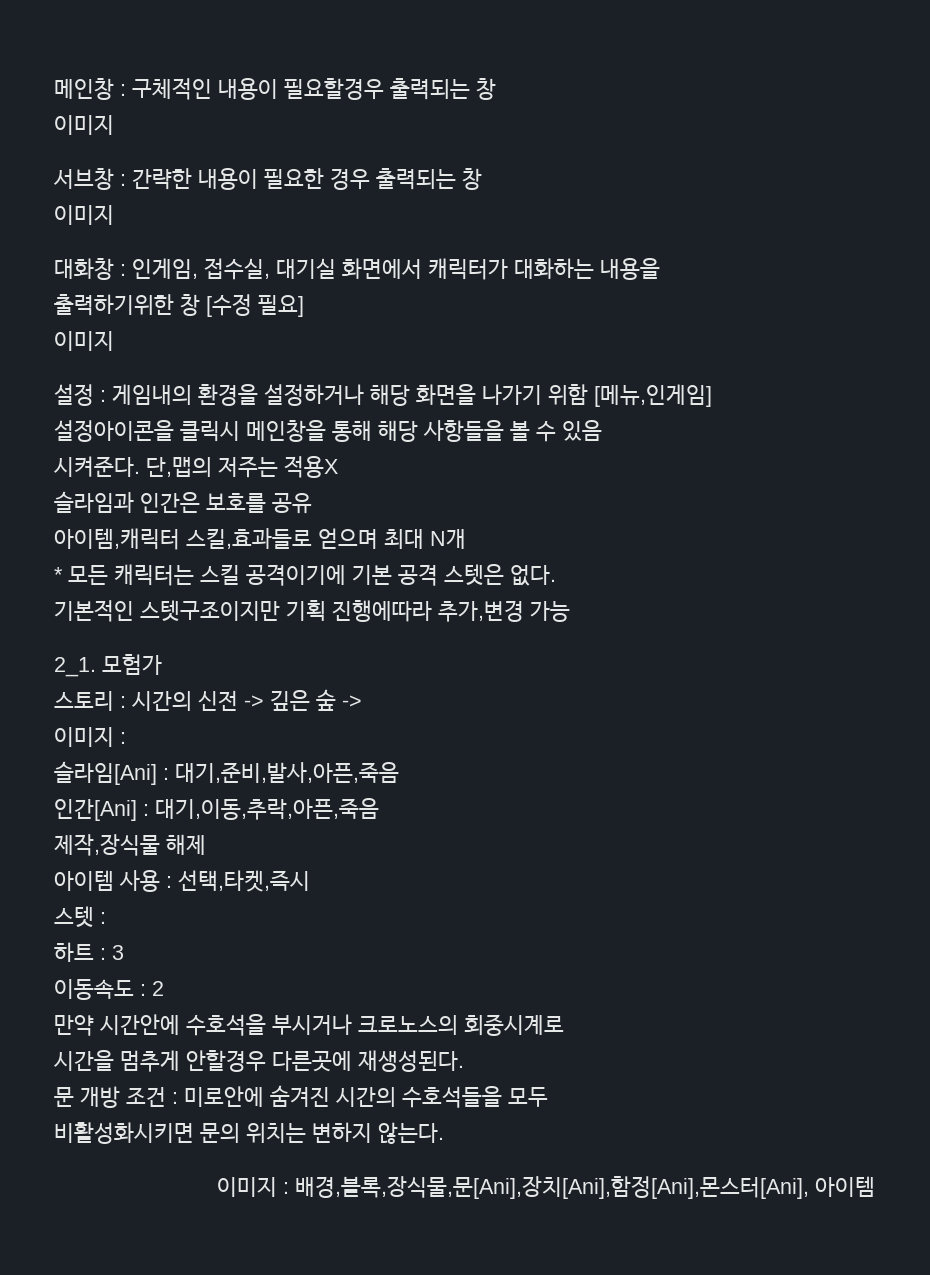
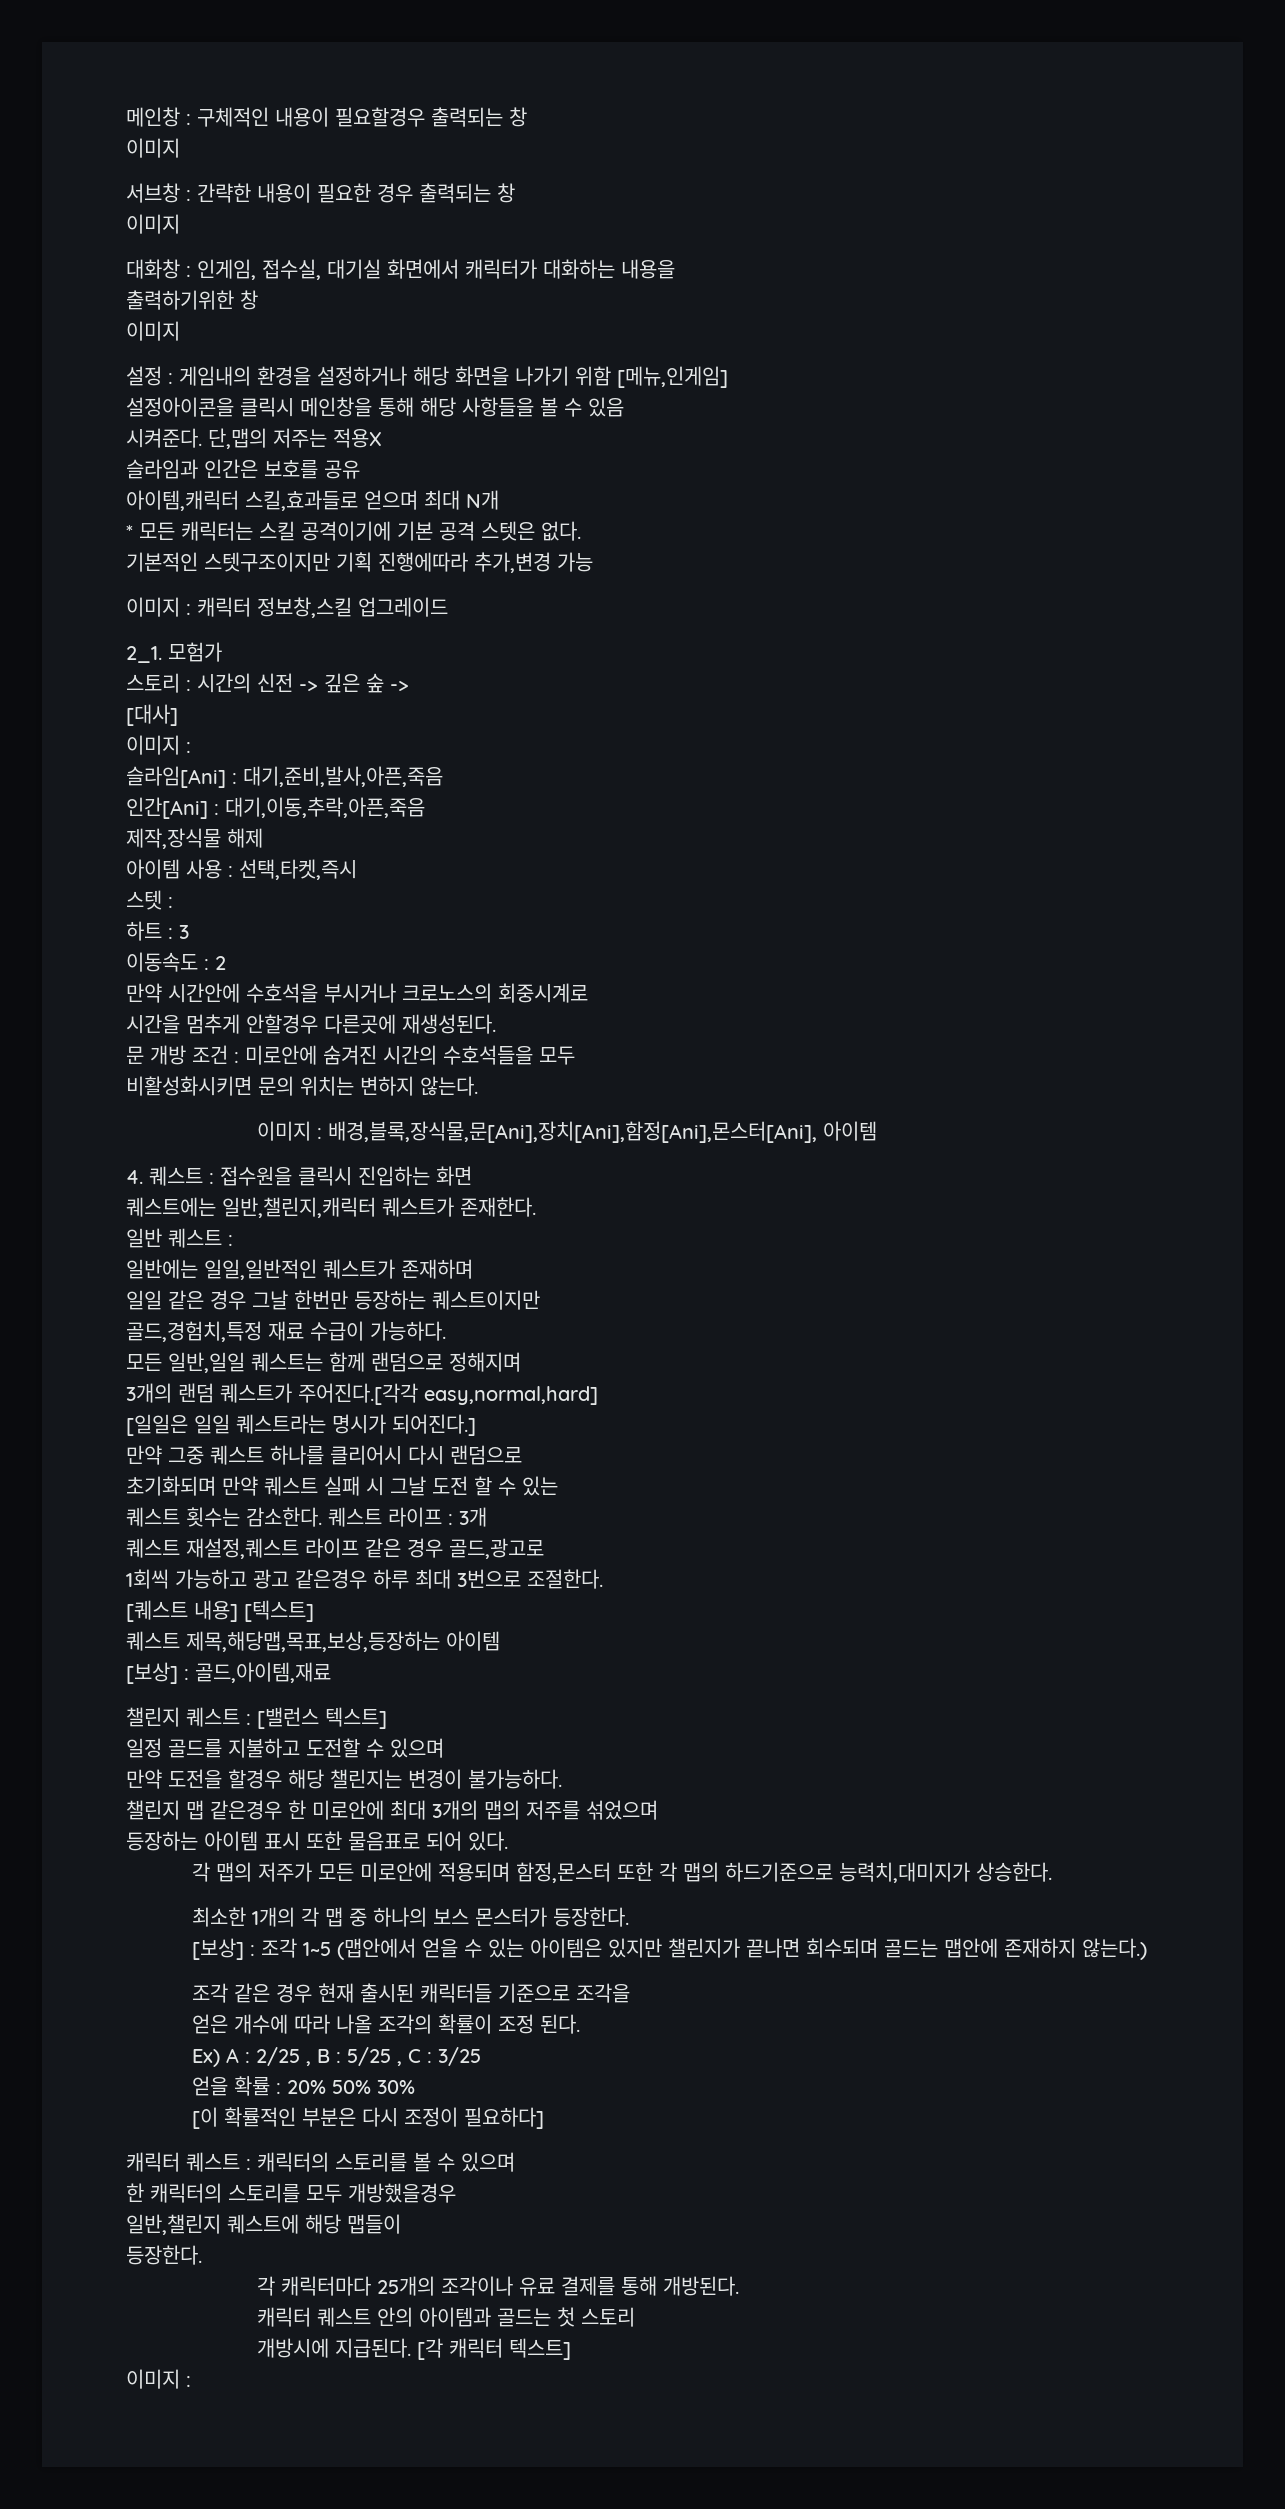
- 출력하기위한 창 [수정 필요]
+ 출력하기위한 창
+ 이미지 : 캐릭터 정보창,스킬 업그레이드
+ [대사]
+ 4. 퀘스트 : 접수원을 클릭시 진입하는 화면
+ 퀘스트에는 일반,챌린지,캐릭터 퀘스트가 존재한다.
+ 일반 퀘스트 :
+ 일반에는 일일,일반적인 퀘스트가 존재하며
+ 일일 같은 경우 그날 한번만 등장하는 퀘스트이지만
+ 골드,경험치,특정 재료 수급이 가능하다.
+ 모든 일반,일일 퀘스트는 함께 랜덤으로 정해지며
+ 3개의 랜덤 퀘스트가 주어진다.[각각 easy,normal,hard]
+ [일일은 일일 퀘스트라는 명시가 되어진다.]
+ 만약 그중 퀘스트 하나를 클리어시 다시 랜덤으로
+ 초기화되며 만약 퀘스트 실패 시 그날 도전 할 수 있는
+ 퀘스트 횟수는 감소한다. 퀘스트 라이프 : 3개
+ 퀘스트 재설정,퀘스트 라이프 같은 경우 골드,광고로
+ 1회씩 가능하고 광고 같은경우 하루 최대 3번으로 조절한다.
+ [퀘스트 내용] [텍스트]
+ 퀘스트 제목,해당맵,목표,보상,등장하는 아이템
+ [보상] : 골드,아이템,재료
+ 챌린지 퀘스트 : [밸런스 텍스트]
+ 일정 골드를 지불하고 도전할 수 있으며
+ 만약 도전을 할경우 해당 챌린지는 변경이 불가능하다.
+ 챌린지 맵 같은경우 한 미로안에 최대 3개의 맵의 저주를 섞었으며
+ 등장하는 아이템 표시 또한 물음표로 되어 있다.
+ 각 맵의 저주가 모든 미로안에 적용되며 함정,몬스터 또한 각 맵의 하드기준으로 능력치,대미지가 상승한다.
+ 최소한 1개의 각 맵 중 하나의 보스 몬스터가 등장한다.
+ [보상] : 조각 1~5 (맵안에서 얻을 수 있는 아이템은 있지만 챌린지가 끝나면 회수되며 골드는 맵안에 존재하지 않는다.)
+ 조각 같은 경우 현재 출시된 캐릭터들 기준으로 조각을
+ 얻은 개수에 따라 나올 조각의 확률이 조정 된다.
+ Ex) A : 2/25 , B : 5/25 , C : 3/25
+ 얻을 확률 : 20% 50% 30%
+ [이 확률적인 부분은 다시 조정이 필요하다]
+ 캐릭터 퀘스트 : 캐릭터의 스토리를 볼 수 있으며
+ 한 캐릭터의 스토리를 모두 개방했을경우
+ 일반,챌린지 퀘스트에 해당 맵들이
+ 등장한다.
+ 각 캐릭터마다 25개의 조각이나 유료 결제를 통해 개방된다.
+ 캐릭터 퀘스트 안의 아이템과 골드는 첫 스토리
+ 개방시에 지급된다. [각 캐릭터 텍스트]
+ 이미지 :

